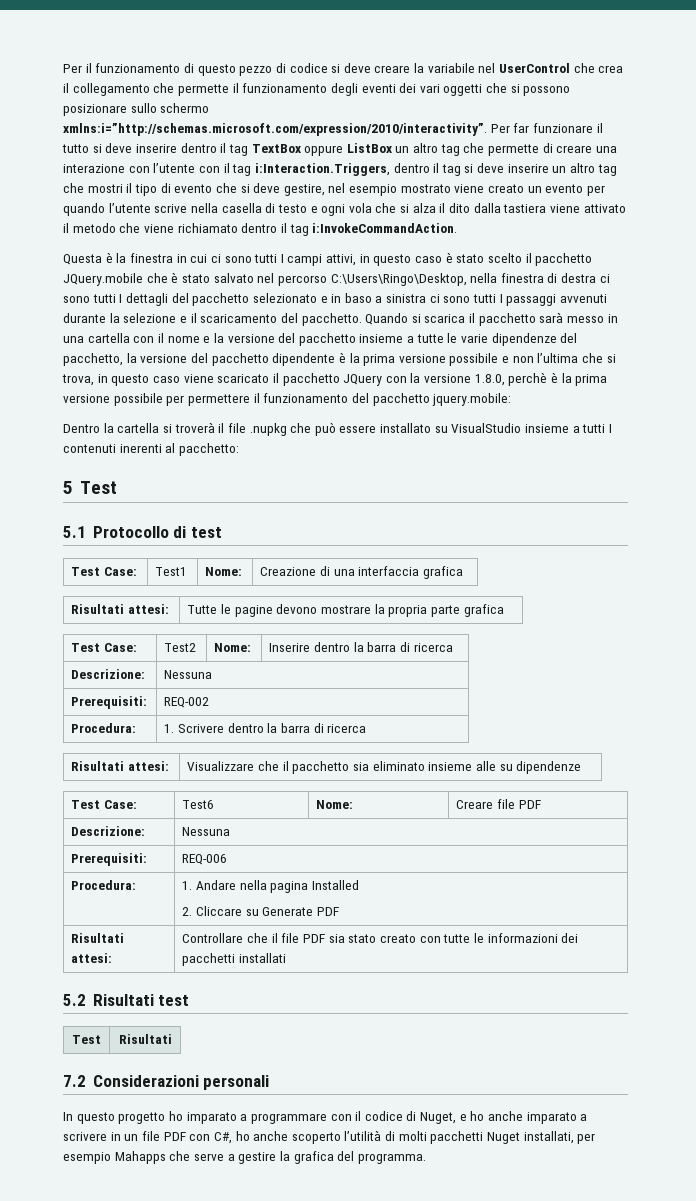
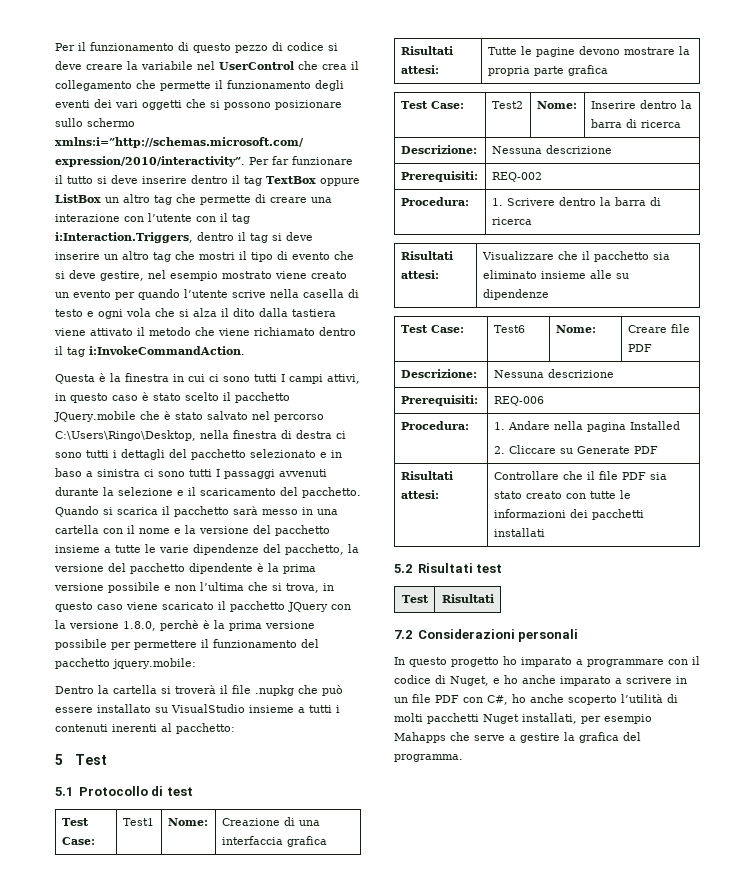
- Questa è la finestra in cui ci sono tutti I campi attivi, in questo caso è stato scelto il pacchetto JQuery.mobile che è stato salvato nel percorso C:\Users\Ringo\Desktop, nella finestra di destra ci sono tutti I dettagli del pacchetto selezionato e in baso a sinistra ci sono tutti I passaggi avvenuti durante la selezione e il scaricamento del pacchetto.
+ Questa è la finestra in cui ci sono tutti I campi attivi, in questo caso è stato scelto il pacchetto JQuery.mobile che è stato salvato nel percorso C:\Users\Ringo\Desktop, nella finestra di destra ci sono tutti i dettagli del pacchetto selezionato e in baso a sinistra ci sono tutti I passaggi avvenuti durante la selezione e il scaricamento del pacchetto.
- Dentro la cartella si troverà il file .nupkg che può essere installato su VisualStudio insieme a tutti I contenuti inerenti al pacchetto:
+ Dentro la cartella si troverà il file .nupkg che può essere installato su VisualStudio insieme a tutti i contenuti inerenti al pacchetto:
  Test Case: | Test2 | Nome: | Inserire dentro la barra di ricerca
- Descrizione: | Nessuna
+ Descrizione: | Nessuna descrizione
  Test Case: | Test6 | Nome: | Creare file PDF
- Descrizione: | Nessuna
+ Descrizione: | Nessuna descrizione

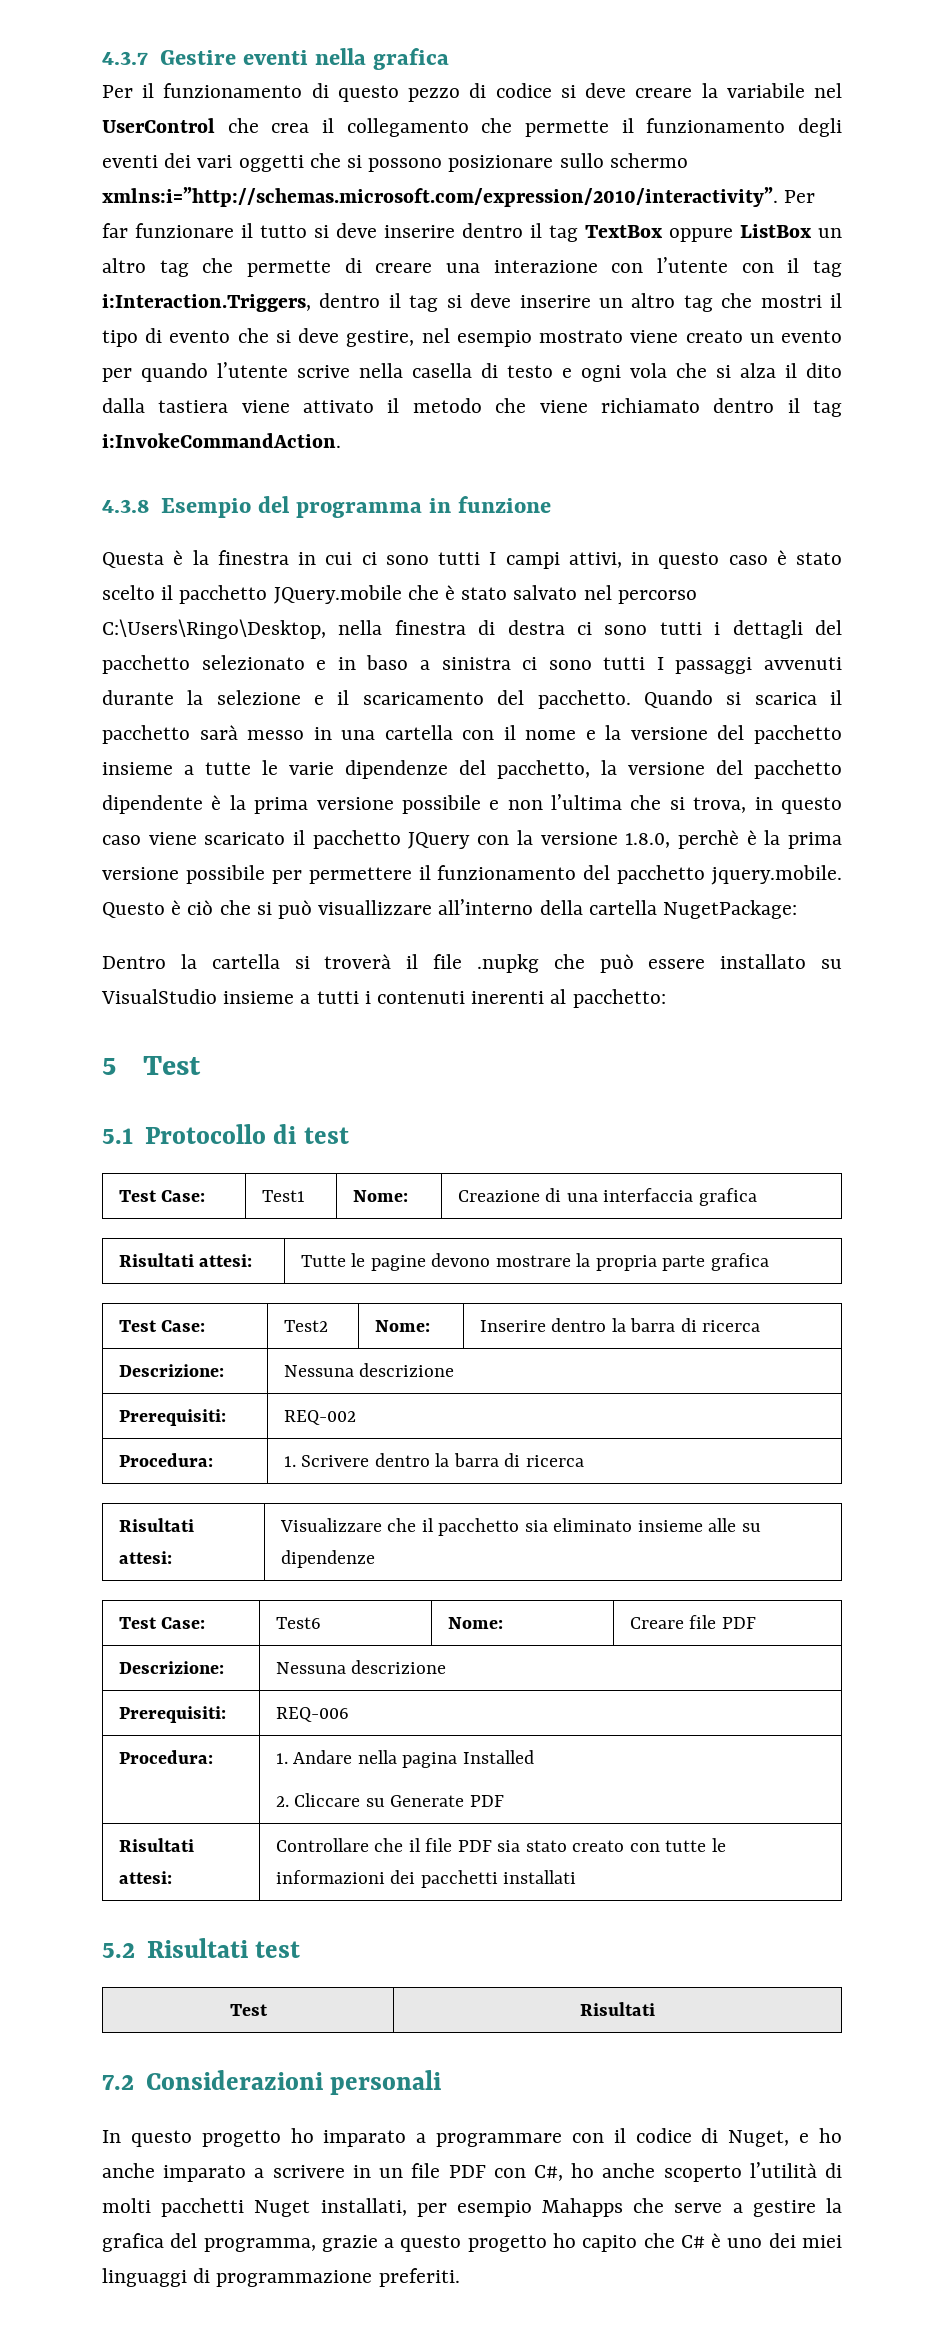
+ 4.3.7 Gestire eventi nella grafica
+ 4.3.8 Esempio del programma in funzione
- Quando si scarica il pacchetto sarà messo in una cartella con il nome e la versione del pacchetto insieme a tutte le varie dipendenze del pacchetto, la versione del pacchetto dipendente è la prima versione possibile e non l’ultima che si trova, in questo caso viene scaricato il pacchetto JQuery con la versione 1.8.0, perchè è la prima versione possibile per permettere il funzionamento del pacchetto jquery.mobile:
+ Quando si scarica il pacchetto sarà messo in una cartella con il nome e la versione del pacchetto insieme a tutte le varie dipendenze del pacchetto, la versione del pacchetto dipendente è la prima versione possibile e non l’ultima che si trova, in questo caso viene scaricato il pacchetto JQuery con la versione 1.8.0, perchè è la prima versione possibile per permettere il funzionamento del pacchetto jquery.mobile. Questo è ciò che si può visuallizzare all’interno della cartella NugetPackage:
- In questo progetto ho imparato a programmare con il codice di Nuget, e ho anche imparato a scrivere in un file PDF con C#, ho anche scoperto l’utilità di molti pacchetti Nuget installati, per esempio Mahapps che serve a gestire la grafica del programma.
+ In questo progetto ho imparato a programmare con il codice di Nuget, e ho anche imparato a scrivere in un file PDF con C#, ho anche scoperto l’utilità di molti pacchetti Nuget installati, per esempio Mahapps che serve a gestire la grafica del programma, grazie a questo progetto ho capito che C# è uno dei miei linguaggi di programmazione preferiti.

